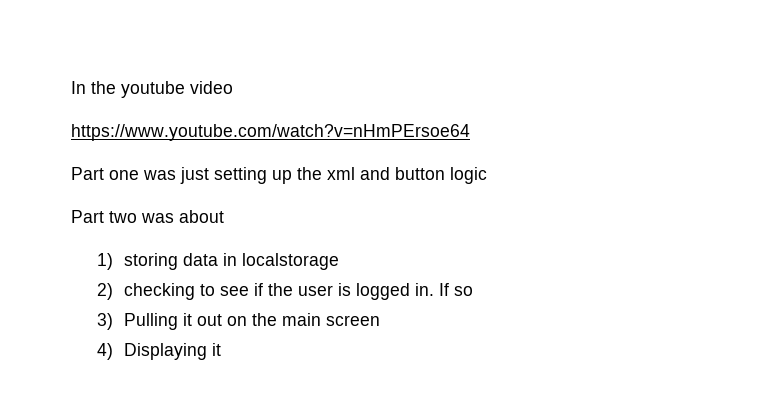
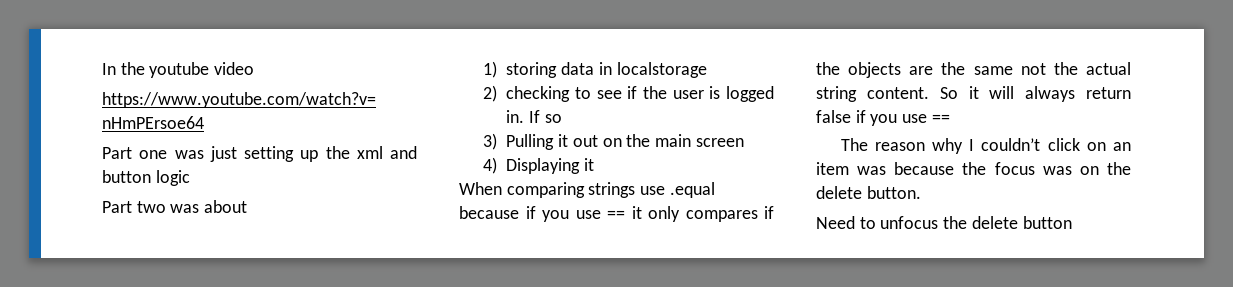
+ When comparing strings use .equal because if you use == it only compares if the objects are the same not the actual string content. So it will always return false if you use ==
+ The reason why I couldn’t click on an item was because the focus was on the delete button.
+ Need to unfocus the delete button

